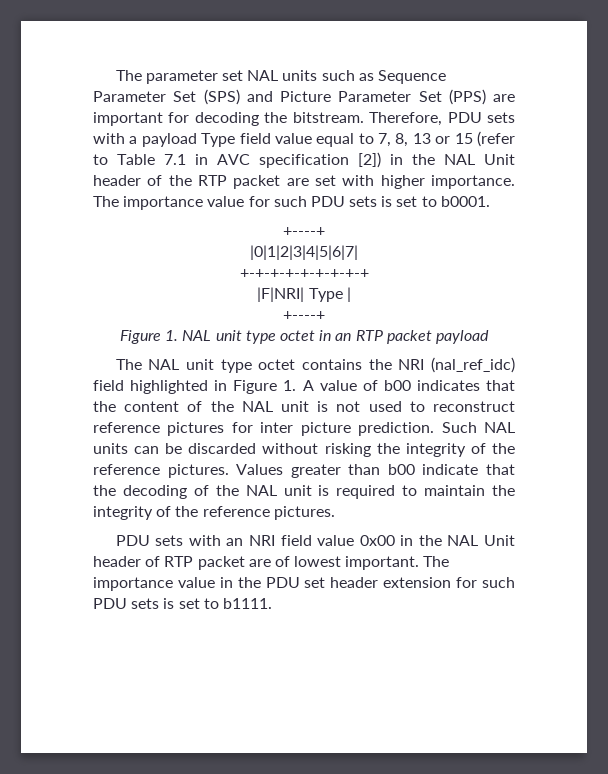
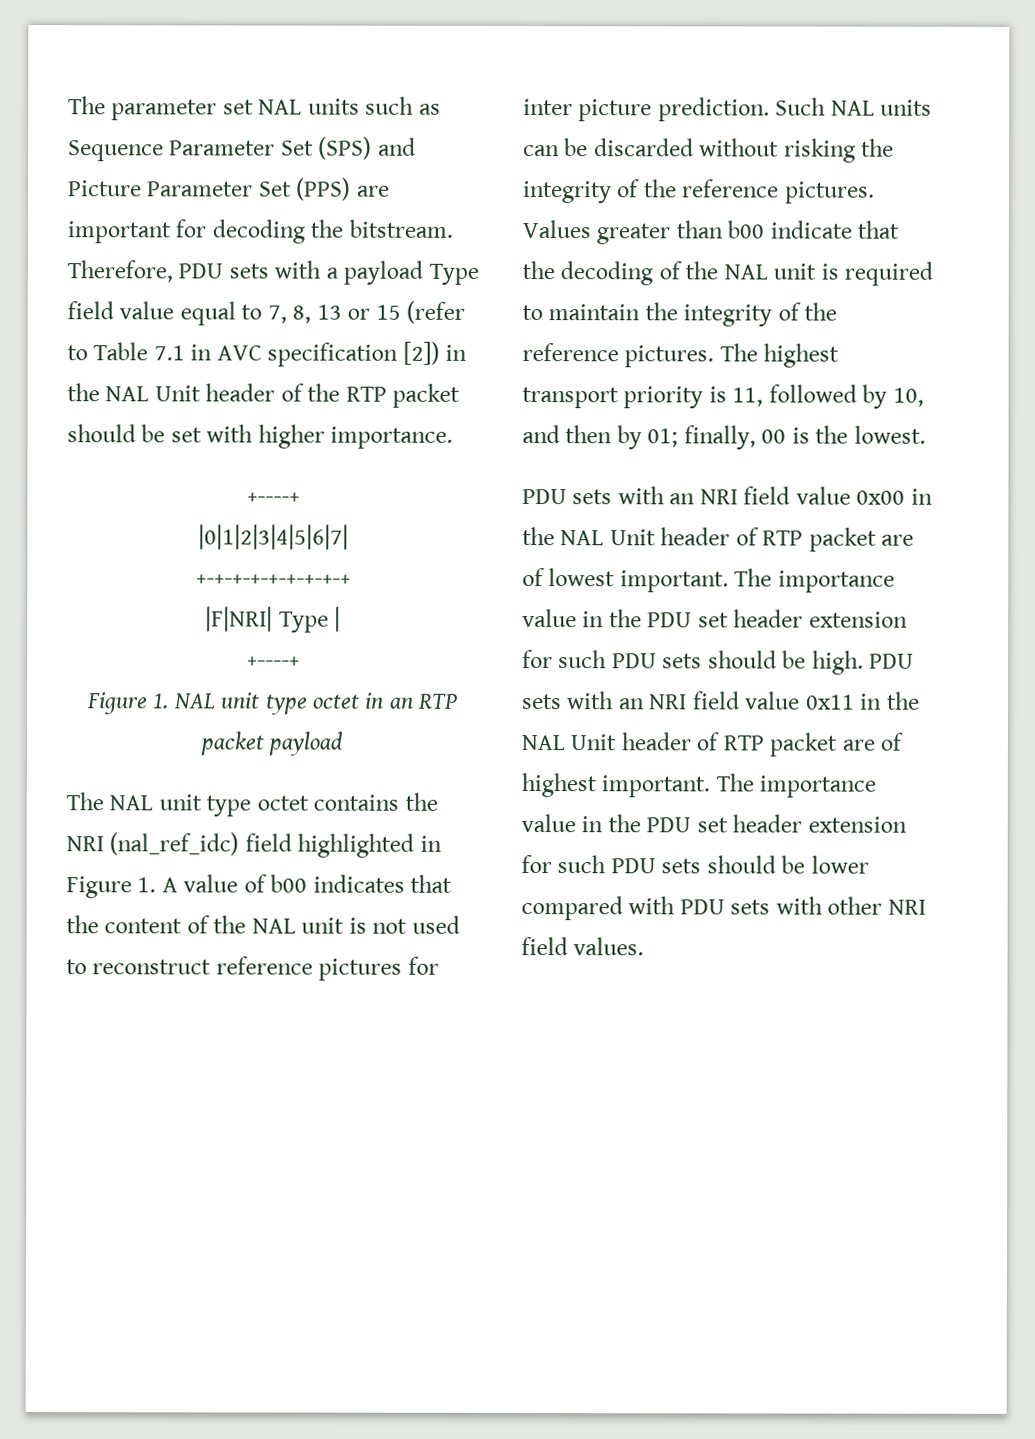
- Therefore, PDU sets with a payload Type field value equal to 7, 8, 13 or 15 (refer to Table 7.1 in AVC specification [2]) in the NAL Unit header of the RTP packet are set with higher importance. The importance value for such PDU sets is set to b0001.
+ Therefore, PDU sets with a payload Type field value equal to 7, 8, 13 or 15 (refer to Table 7.1 in AVC specification [2]) in the NAL Unit header of the RTP packet should be set with higher importance.
+ The highest transport priority is 11, followed by 10, and then by 01; finally, 00 is the lowest.
- The importance value in the PDU set header extension for such PDU sets is set to b1111.
+ The importance value in the PDU set header extension for such PDU sets should be high. PDU sets with an NRI field value 0x11 in the NAL Unit header of RTP packet are of highest important. The importance value in the PDU set header extension for such PDU sets should be lower compared with PDU sets with other NRI field values.

